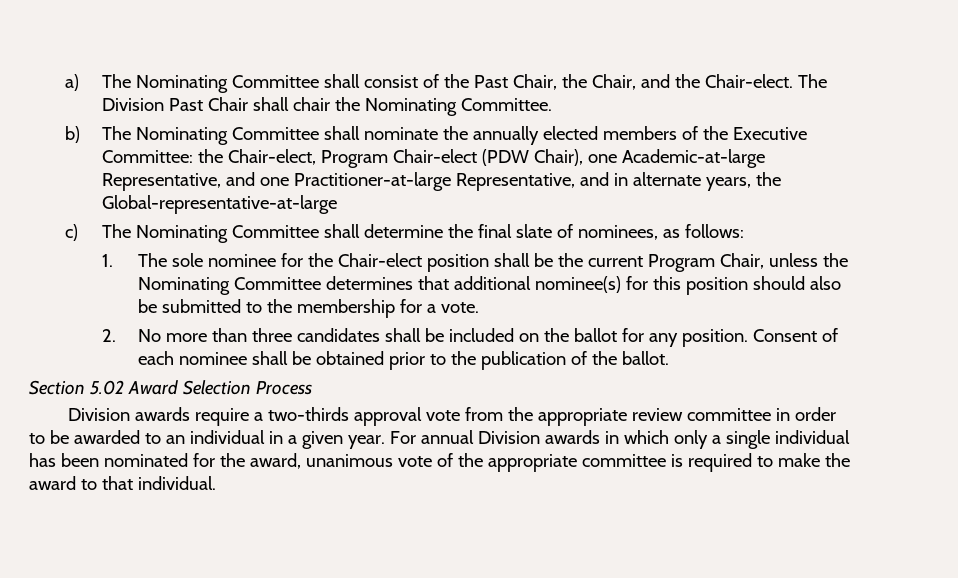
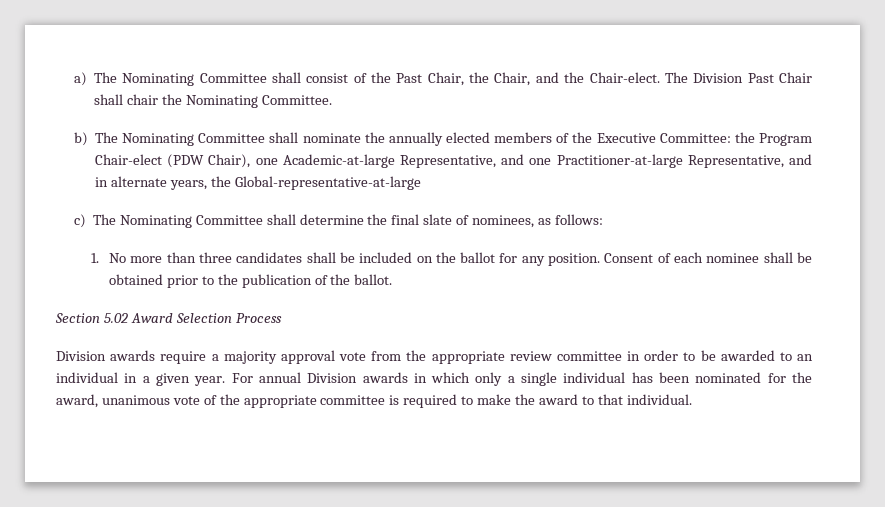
- b) The Nominating Committee shall nominate the annually elected members of the Executive Committee: the Chair-elect, Program Chair-elect (PDW Chair), one Academic-at-large Representative, and one Practitioner-at-large Representative, and in alternate years, the Global-representative-at-large
+ b) The Nominating Committee shall nominate the annually elected members of the Executive Committee: the Program Chair-elect (PDW Chair), one Academic-at-large Representative, and one Practitioner-at-large Representative, and in alternate years, the Global-representative-at-large
- 1. The sole nominee for the Chair-elect position shall be the current Program Chair, unless the Nominating Committee determines that additional nominee(s) for this position should also be submitted to the membership for a vote.
- 2. No more than three candidates shall be included on the ballot for any position.
+ 1. No more than three candidates shall be included on the ballot for any position.
- Division awards require a two-thirds approval vote from the appropriate review committee in order to be awarded to an individual in a given year.
+ Division awards require a majority approval vote from the appropriate review committee in order to be awarded to an individual in a given year.

